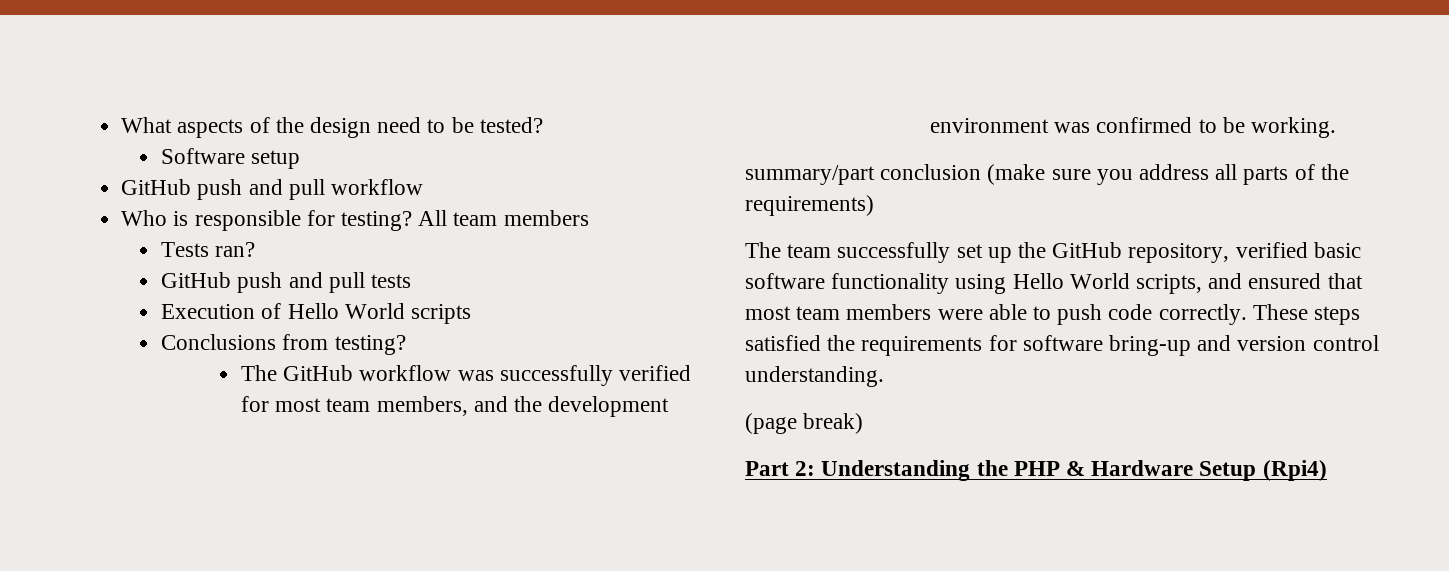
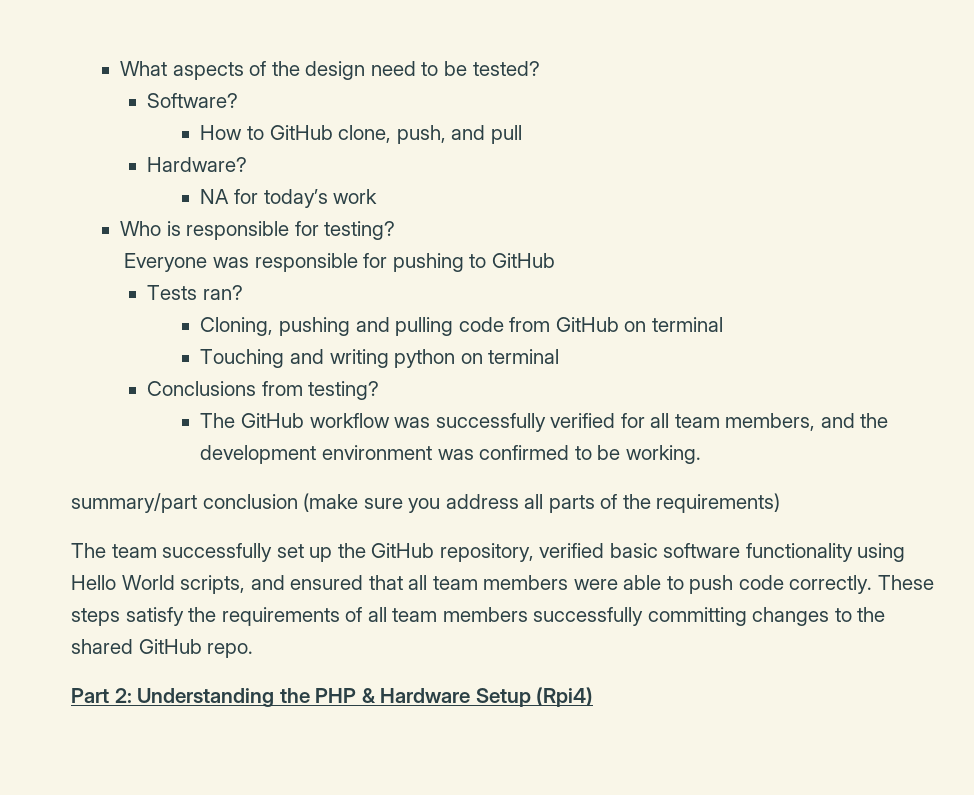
- Software setup
- GitHub push and pull workflow
+ Software?
+ How to GitHub clone, push, and pull
+ Hardware?
+ NA for today’s work
- Who is responsible for testing? All team members
+ Who is responsible for testing?
+ Everyone was responsible for pushing to GitHub
  Tests ran?
- GitHub push and pull tests
- Execution of Hello World scripts
+ Cloning, pushing and pulling code from GitHub on terminal
+ Touching and writing python on terminal
- The GitHub workflow was successfully verified for most team members, and the development environment was confirmed to be working.
+ The GitHub workflow was successfully verified for all team members, and the development environment was confirmed to be working.
- The team successfully set up the GitHub repository, verified basic software functionality using Hello World scripts, and ensured that most team members were able to push code correctly.
+ The team successfully set up the GitHub repository, verified basic software functionality using Hello World scripts, and ensured that all team members were able to push code correctly.
- These steps satisfied the requirements for software bring-up and version control understanding.
- (page break)
+ These steps satisfy the requirements of all team members successfully committing changes to the shared GitHub repo.

